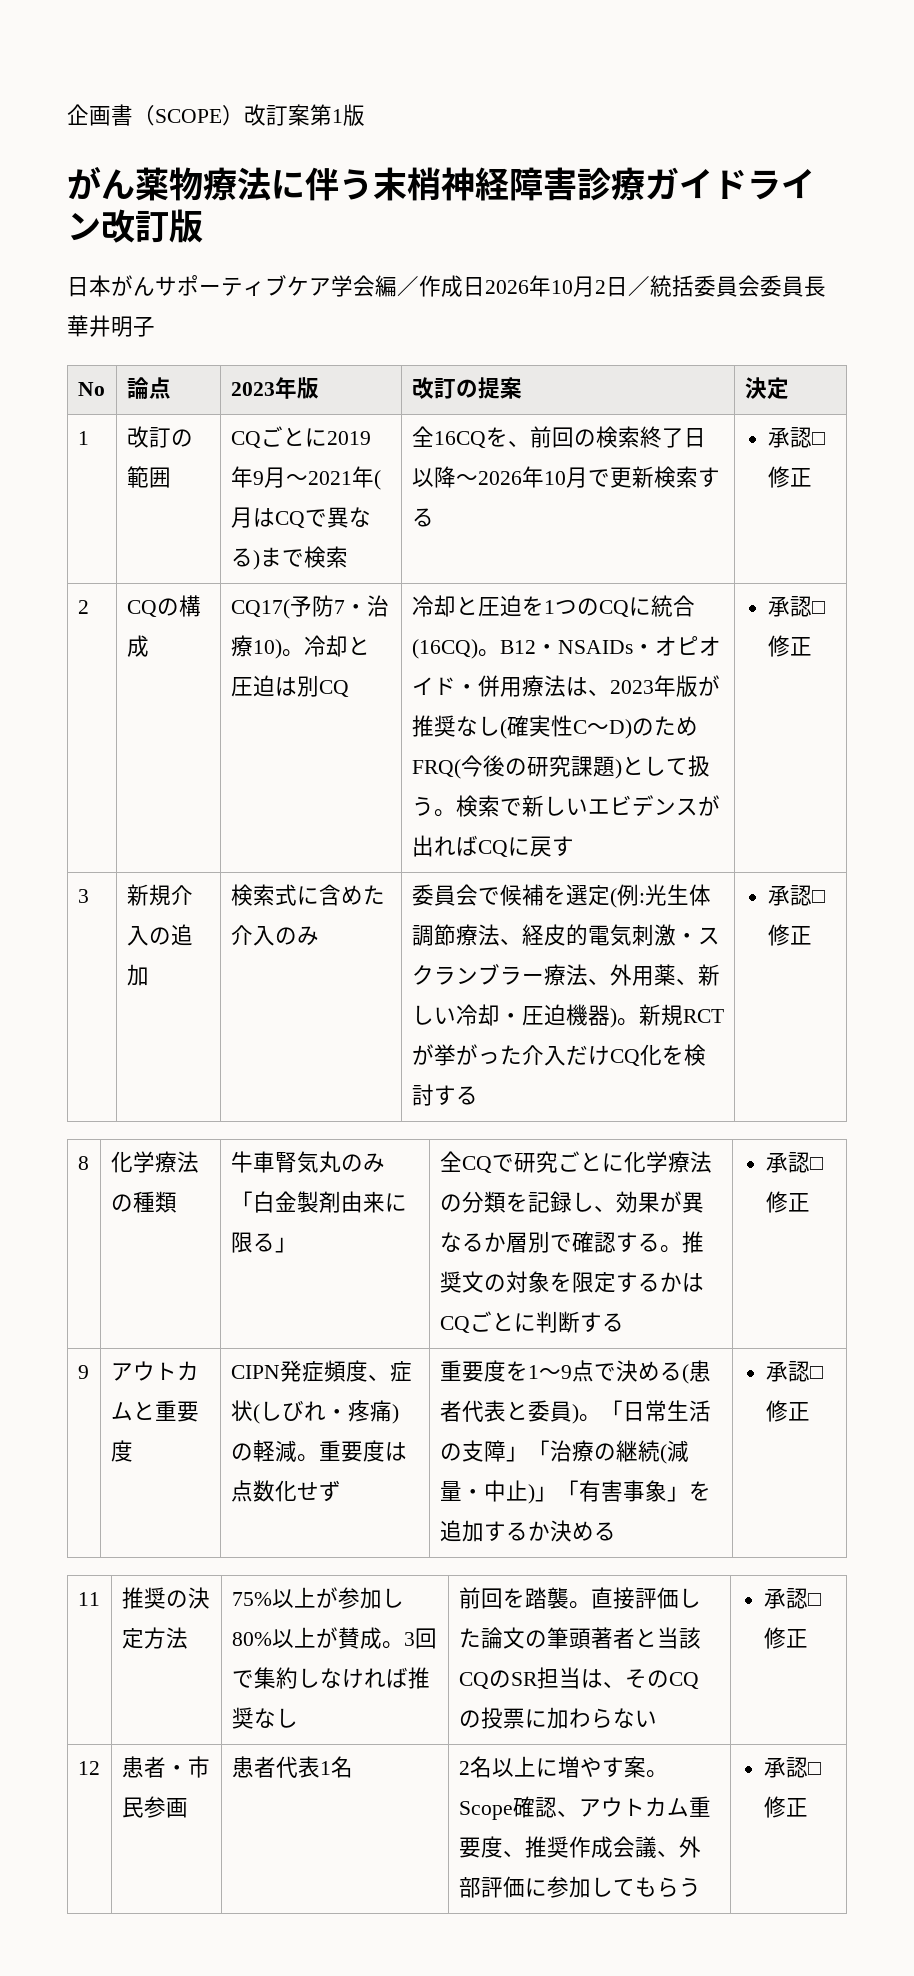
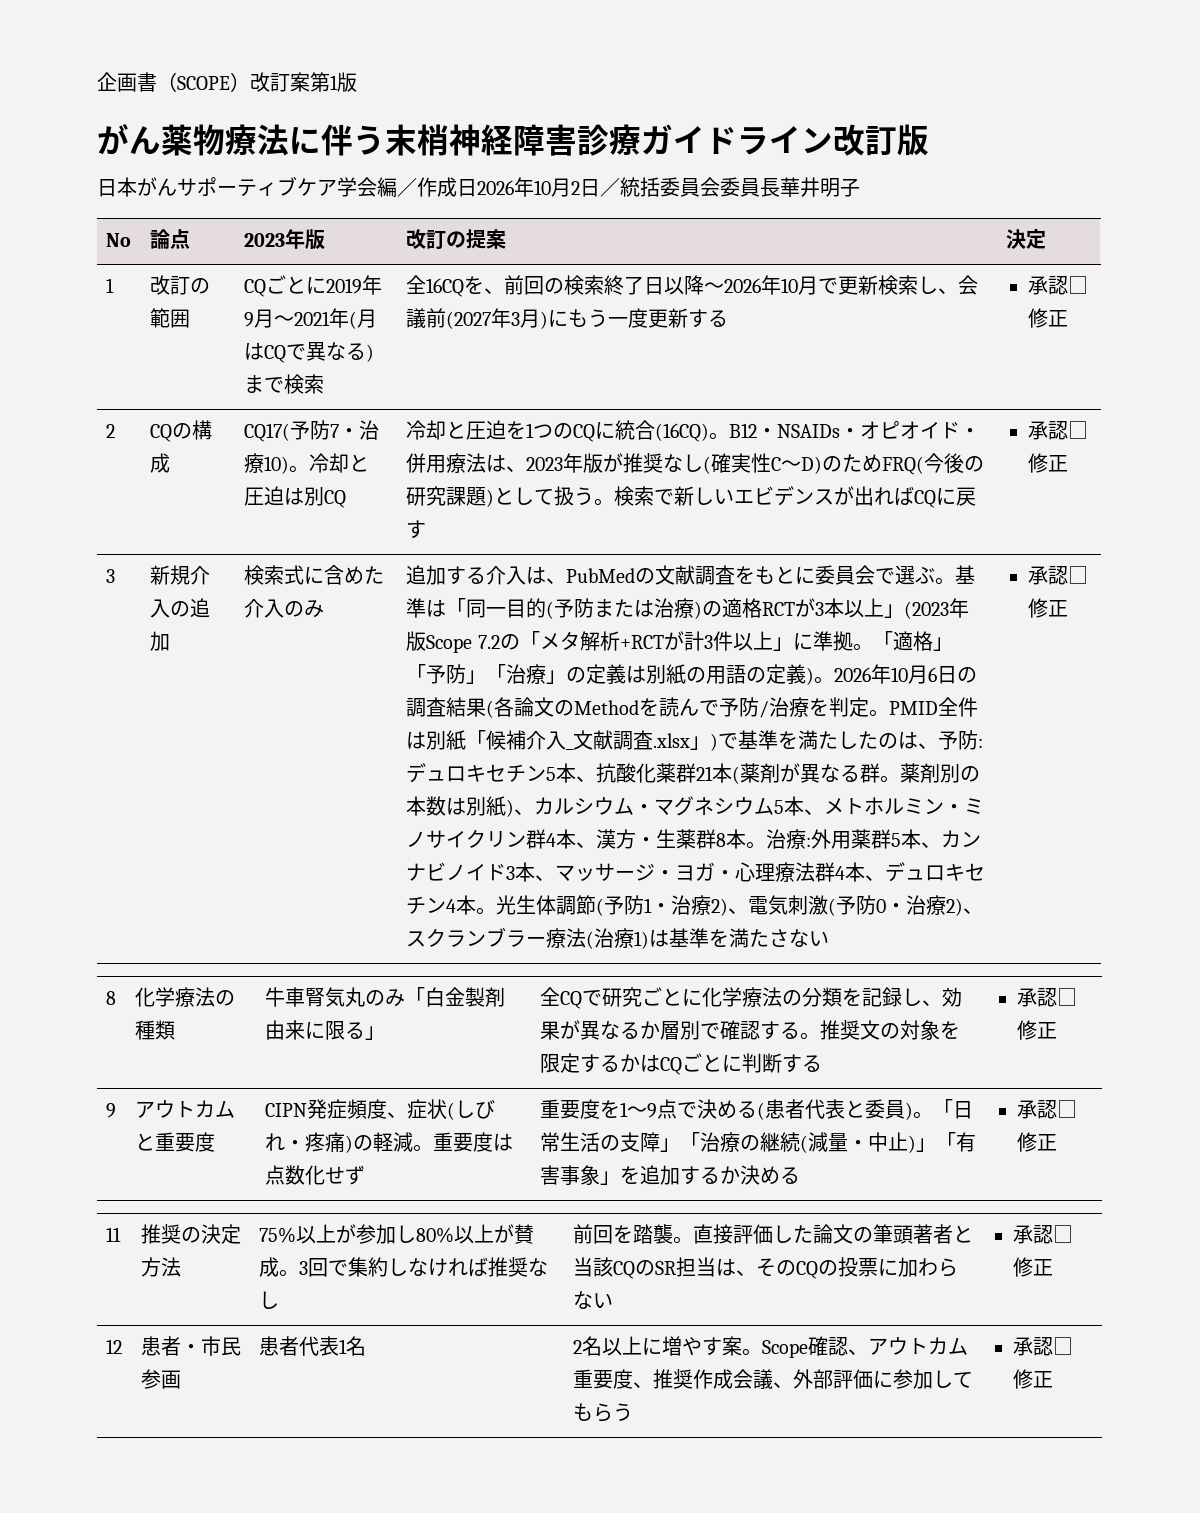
- 全16CQを、前回の検索終了日以降〜2026年10月で更新検索する
+ 全16CQを、前回の検索終了日以降〜2026年10月で更新検索し、会議前(2027年3月)にもう一度更新する
- 委員会で候補を選定(例:光生体調節療法、経皮的電気刺激・スクランブラー療法、外用薬、新しい冷却・圧迫機器)。新規RCTが挙がった介入だけCQ化を検討する
+ 追加する介入は、PubMedの文献調査をもとに委員会で選ぶ。基準は「同一目的(予防または治療)の適格RCTが3本以上」(2023年版Scope 7.2の「メタ解析+RCTが計3件以上」に準拠。「適格」「予防」「治療」の定義は別紙の用語の定義)。2026年10月6日の調査結果(各論文のMethodを読んで予防/治療を判定。PMID全件は別紙「候補介入_文献調査.xlsx」)で基準を満たしたのは、予防:デュロキセチン5本、抗酸化薬群21本(薬剤が異なる群。薬剤別の本数は別紙)、カルシウム・マグネシウム5本、メトホルミン・ミノサイクリン群4本、漢方・生薬群8本。治療:外用薬群5本、カンナビノイド3本、マッサージ・ヨガ・心理療法群4本、デュロキセチン4本。光生体調節(予防1・治療2)、電気刺激(予防0・治療2)、スクランブラー療法(治療1)は基準を満たさない

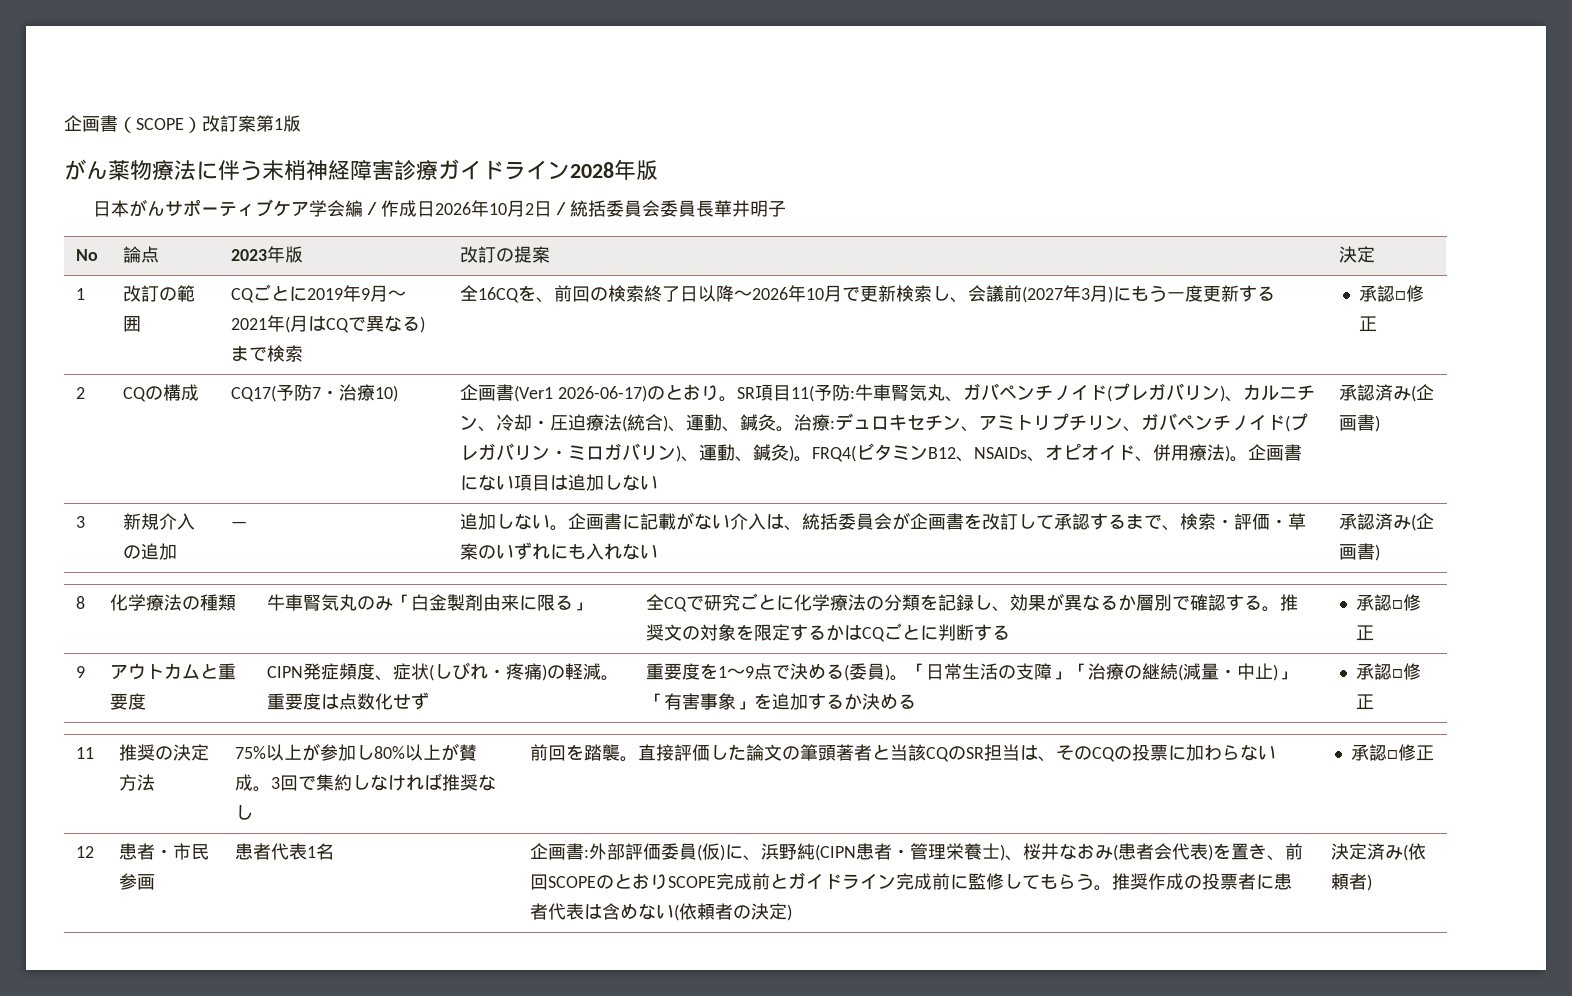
- がん薬物療法に伴う末梢神経障害診療ガイドライン改訂版
+ がん薬物療法に伴う末梢神経障害診療ガイドライン2028年版
- CQ17(予防7・治療10)。冷却と圧迫は別CQ | 冷却と圧迫を1つのCQに統合(16CQ)。B12・NSAIDs・オピオイド・併用療法は、2023年版が推奨なし(確実性C〜D)のためFRQ(今後の研究課題)として扱う。検索で新しいエビデンスが出ればCQに戻す | 承認□修正
+ CQ17(予防7・治療10) | 企画書(Ver1 2026-06-17)のとおり。SR項目11(予防:牛車腎気丸、ガバペンチノイド(プレガバリン)、カルニチン、冷却・圧迫療法(統合)、運動、鍼灸。治療:デュロキセチン、アミトリプチリン、ガバペンチノイド(プレガバリン・ミロガバリン)、運動、鍼灸)。FRQ4(ビタミンB12、NSAIDs、オピオイド、併用療法)。企画書にない項目は追加しない | 承認済み(企画書)
- 検索式に含めた介入のみ | 追加する介入は、PubMedの文献調査をもとに委員会で選ぶ。基準は「同一目的(予防または治療)の適格RCTが3本以上」(2023年版Scope 7.2の「メタ解析+RCTが計3件以上」に準拠。「適格」「予防」「治療」の定義は別紙の用語の定義)。2026年10月6日の調査結果(各論文のMethodを読んで予防/治療を判定。PMID全件は別紙「候補介入_文献調査.xlsx」)で基準を満たしたのは、予防:デュロキセチン5本、抗酸化薬群21本(薬剤が異なる群。薬剤別の本数は別紙)、カルシウム・マグネシウム5本、メトホルミン・ミノサイクリン群4本、漢方・生薬群8本。治療:外用薬群5本、カンナビノイド3本、マッサージ・ヨガ・心理療法群4本、デュロキセチン4本。光生体調節(予防1・治療2)、電気刺激(予防0・治療2)、スクランブラー療法(治療1)は基準を満たさない | 承認□修正
+ — | 追加しない。企画書に記載がない介入は、統括委員会が企画書を改訂して承認するまで、検索・評価・草案のいずれにも入れない | 承認済み(企画書)
- 重要度を1〜9点で決める(患者代表と委員)。
+ 重要度を1〜9点で決める(委員)。
- 2名以上に増やす案。Scope確認、アウトカム重要度、推奨作成会議、外部評価に参加してもらう | 承認□修正
+ 企画書:外部評価委員(仮)に、浜野純(CIPN患者・管理栄養士)、桜井なおみ(患者会代表)を置き、前回SCOPEのとおりSCOPE完成前とガイドライン完成前に監修してもらう。推奨作成の投票者に患者代表は含めない(依頼者の決定) | 決定済み(依頼者)

